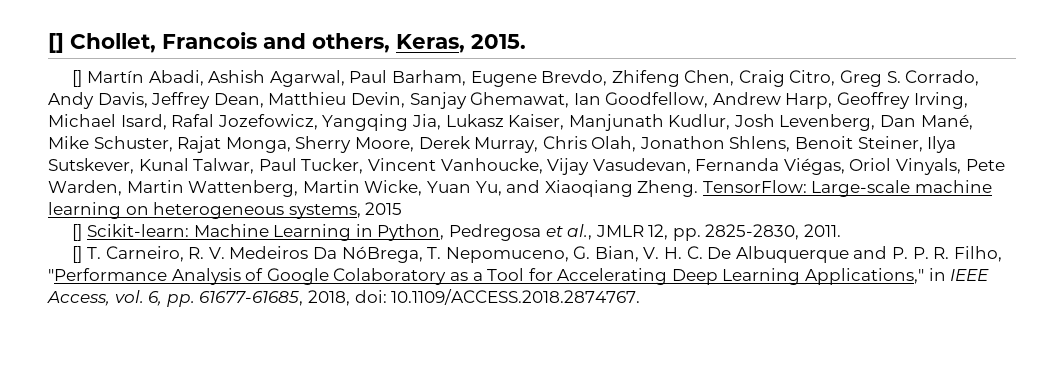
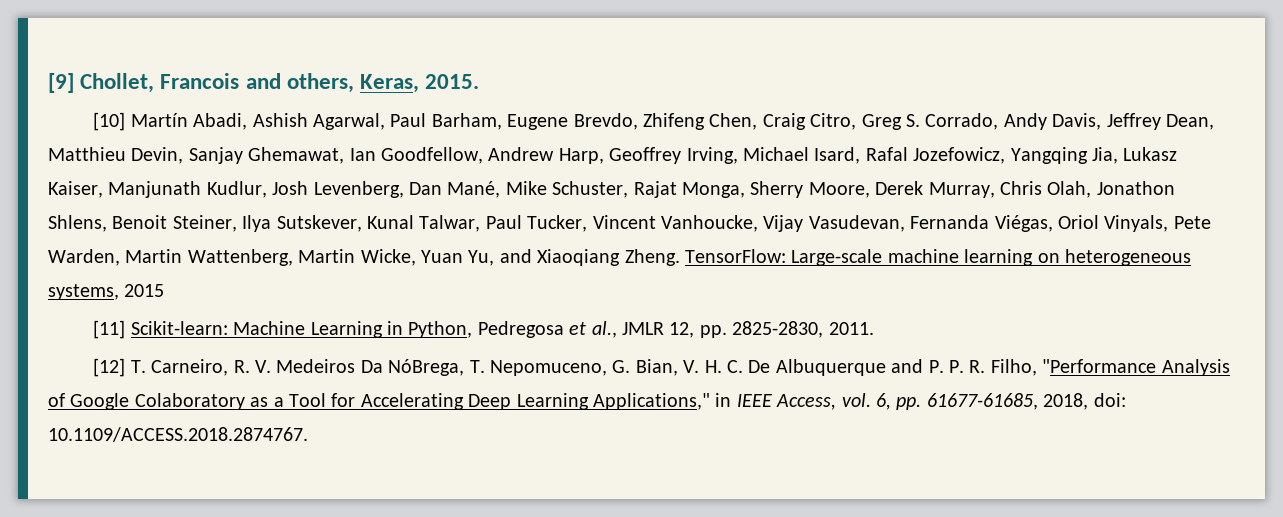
- [] Chollet, Francois and others, Keras, 2015.
+ [9] Chollet, Francois and others, Keras, 2015.
- [] Martín Abadi, Ashish Agarwal, Paul Barham, Eugene Brevdo, Zhifeng Chen, Craig Citro, Greg S. Corrado, Andy Davis, Jeffrey Dean, Matthieu Devin, Sanjay Ghemawat, Ian Goodfellow, Andrew Harp, Geoffrey Irving, Michael Isard, Rafal Jozefowicz, Yangqing Jia, Lukasz Kaiser, Manjunath Kudlur, Josh Levenberg, Dan Mané, Mike Schuster, Rajat Monga, Sherry Moore, Derek Murray, Chris Olah, Jonathon Shlens, Benoit Steiner, Ilya Sutskever, Kunal Talwar, Paul Tucker, Vincent Vanhoucke, Vijay Vasudevan, Fernanda Viégas, Oriol Vinyals, Pete Warden, Martin Wattenberg, Martin Wicke, Yuan Yu, and Xiaoqiang Zheng.
+ [10] Martín Abadi, Ashish Agarwal, Paul Barham, Eugene Brevdo, Zhifeng Chen, Craig Citro, Greg S. Corrado, Andy Davis, Jeffrey Dean, Matthieu Devin, Sanjay Ghemawat, Ian Goodfellow, Andrew Harp, Geoffrey Irving, Michael Isard, Rafal Jozefowicz, Yangqing Jia, Lukasz Kaiser, Manjunath Kudlur, Josh Levenberg, Dan Mané, Mike Schuster, Rajat Monga, Sherry Moore, Derek Murray, Chris Olah, Jonathon Shlens, Benoit Steiner, Ilya Sutskever, Kunal Talwar, Paul Tucker, Vincent Vanhoucke, Vijay Vasudevan, Fernanda Viégas, Oriol Vinyals, Pete Warden, Martin Wattenberg, Martin Wicke, Yuan Yu, and Xiaoqiang Zheng.
- [] Scikit-learn: Machine Learning in Python, Pedregosa et al., JMLR 12, pp. 2825-2830, 2011.
+ [11] Scikit-learn: Machine Learning in Python, Pedregosa et al., JMLR 12, pp. 2825-2830, 2011.
- [] T. Carneiro, R. V. Medeiros Da NóBrega, T. Nepomuceno, G. Bian, V. H. C. De Albuquerque and P. P. R. Filho, "Performance Analysis of Google Colaboratory as a Tool for Accelerating Deep Learning Applications," in IEEE Access, vol. 6, pp. 61677-61685, 2018, doi: 10.1109/ACCESS.2018.2874767.
+ [12] T. Carneiro, R. V. Medeiros Da NóBrega, T. Nepomuceno, G. Bian, V. H. C. De Albuquerque and P. P. R. Filho, "Performance Analysis of Google Colaboratory as a Tool for Accelerating Deep Learning Applications," in IEEE Access, vol. 6, pp. 61677-61685, 2018, doi: 10.1109/ACCESS.2018.2874767.

